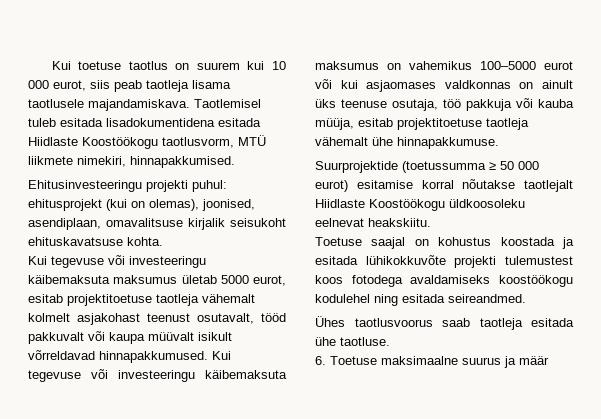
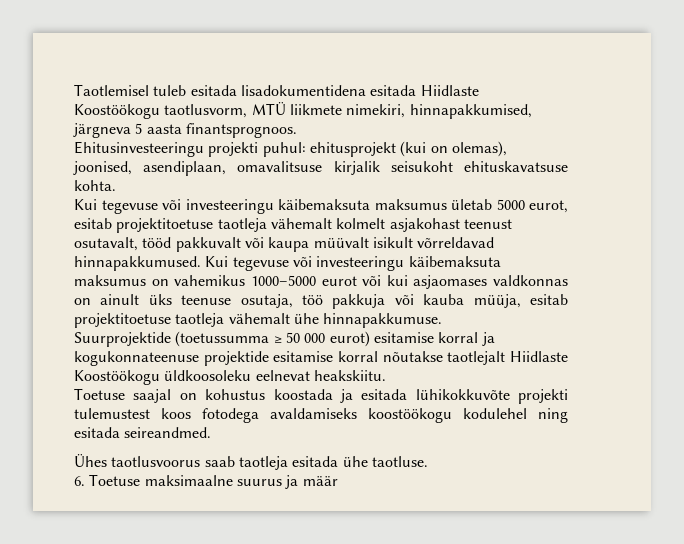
- Kui toetuse taotlus on suurem kui 10 000 eurot, siis peab taotleja lisama taotlusele majandamiskava. Taotlemisel tuleb esitada lisadokumentidena esitada Hiidlaste Koostöökogu taotlusvorm, MTÜ liikmete nimekiri, hinnapakkumised.
+ Taotlemisel tuleb esitada lisadokumentidena esitada Hiidlaste Koostöökogu taotlusvorm, MTÜ liikmete nimekiri, hinnapakkumised, järgneva 5 aasta finantsprognoos.
- Kui tegevuse või investeeringu käibemaksuta maksumus on vahemikus 100–5000 eurot või kui asjaomases valdkonnas on ainult üks teenuse osutaja, töö pakkuja või kauba müüja, esitab projektitoetuse taotleja vähemalt ühe hinnapakkumuse.
+ Kui tegevuse või investeeringu käibemaksuta maksumus on vahemikus 1000–5000 eurot või kui asjaomases valdkonnas on ainult üks teenuse osutaja, töö pakkuja või kauba müüja, esitab projektitoetuse taotleja vähemalt ühe hinnapakkumuse.
- Suurprojektide (toetussumma ≥ 50 000 eurot) esitamise korral nõutakse taotlejalt Hiidlaste Koostöökogu üldkoosoleku eelnevat heakskiitu.
+ Suurprojektide (toetussumma ≥ 50 000 eurot) esitamise korral ja kogukonnateenuse projektide esitamise korral nõutakse taotlejalt Hiidlaste Koostöökogu üldkoosoleku eelnevat heakskiitu.

